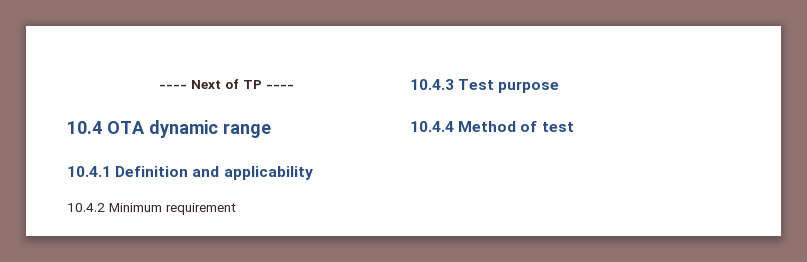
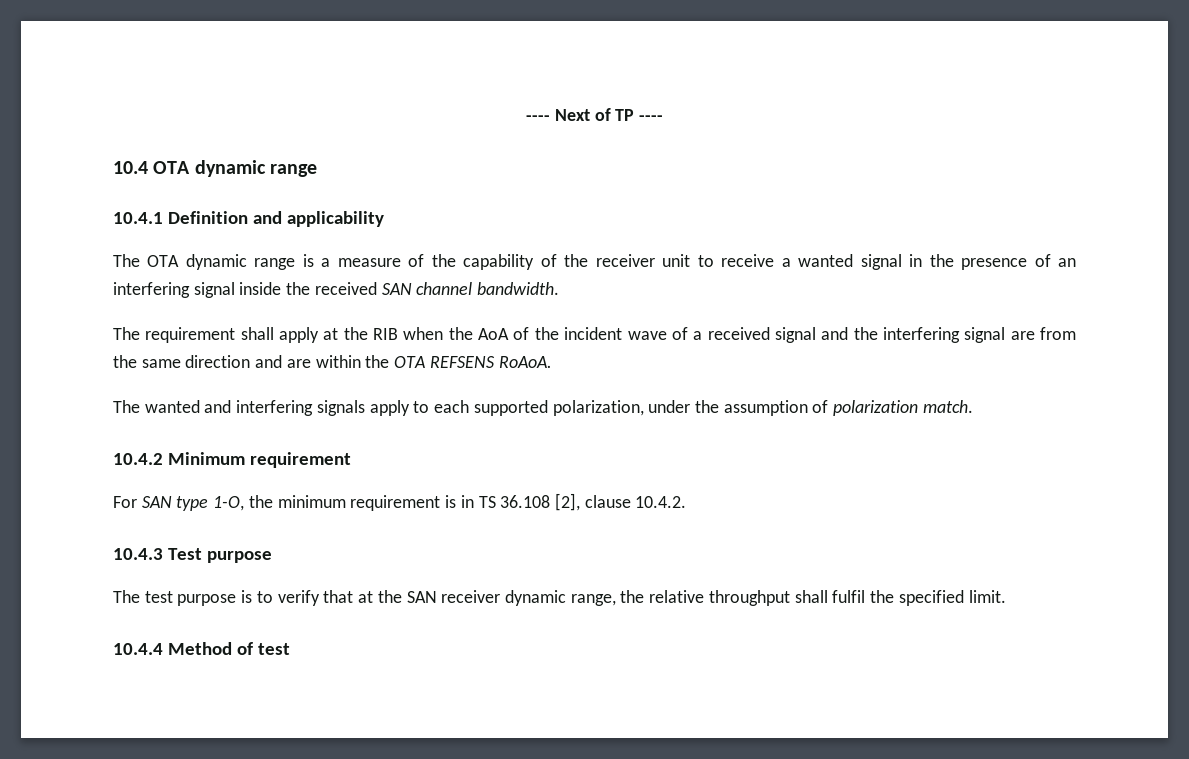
+ The OTA dynamic range is a measure of the capability of the receiver unit to receive a wanted signal in the presence of an interfering signal inside the received SAN channel bandwidth.
+ The requirement shall apply at the RIB when the AoA of the incident wave of a received signal and the interfering signal are from the same direction and are within the OTA REFSENS RoAoA.
+ The wanted and interfering signals apply to each supported polarization, under the assumption of polarization match.
  10.4.2 Minimum requirement
+ For SAN type 1-O, the minimum requirement is in TS 36.108 [2], clause 10.4.2.
  10.4.3 Test purpose
+ The test purpose is to verify that at the SAN receiver dynamic range, the relative throughput shall fulfil the specified limit.

